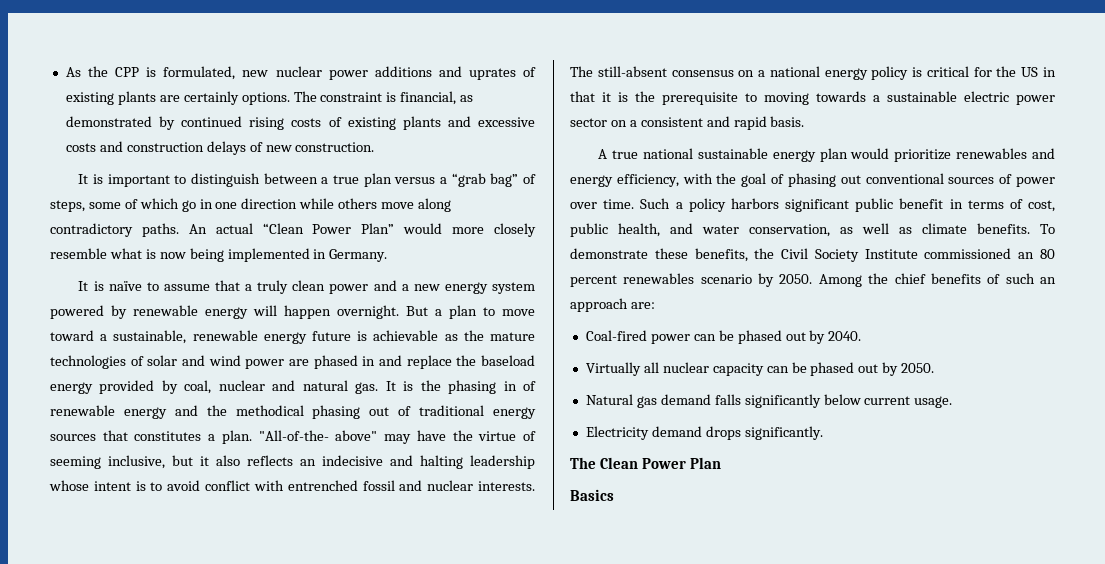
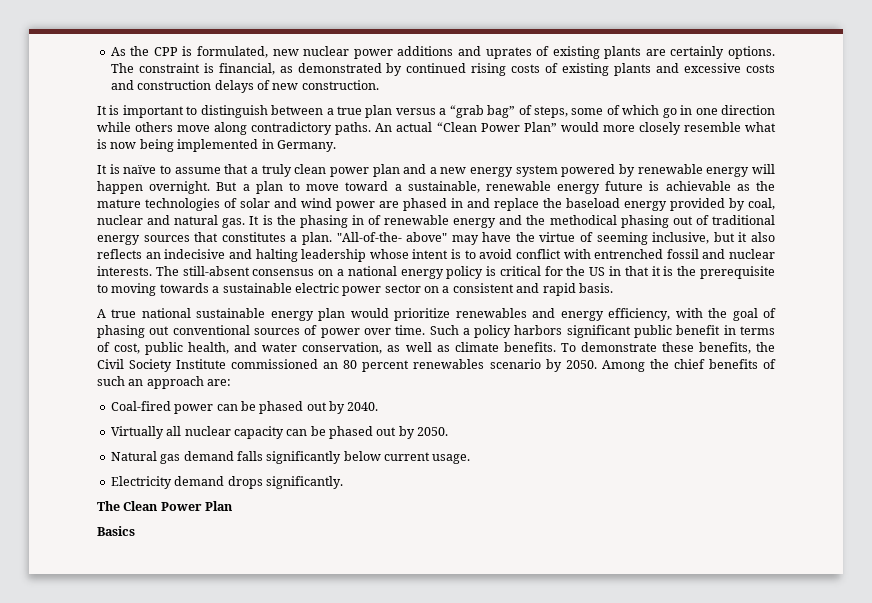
- It is naïve to assume that a truly clean power and a new energy system powered by renewable energy will happen overnight.
+ It is naïve to assume that a truly clean power plan and a new energy system powered by renewable energy will happen overnight.

